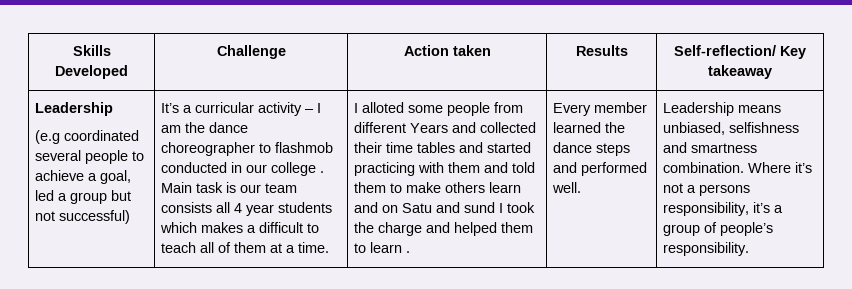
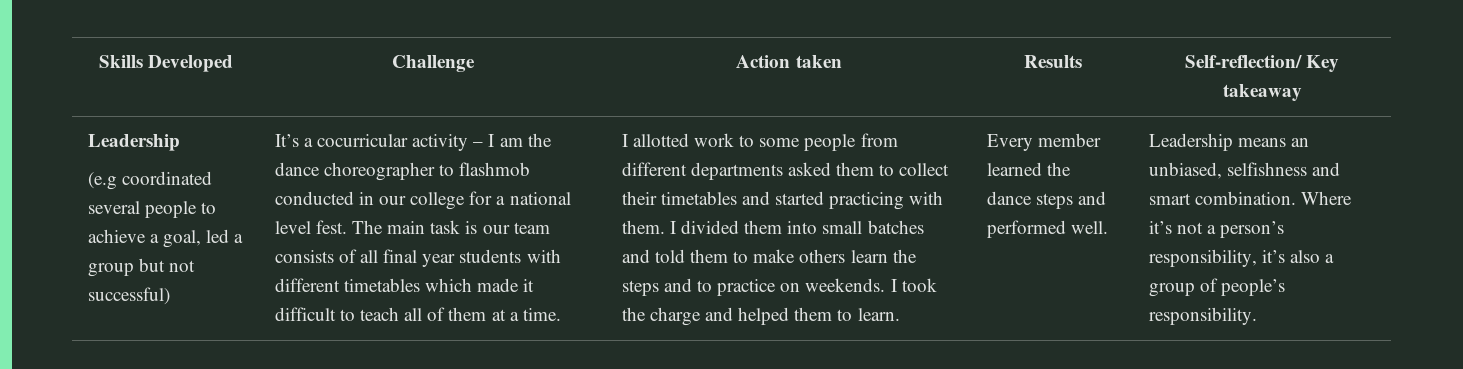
- It’s a curricular activity – I am the dance choreographer to flashmob conducted in our college . Main task is our team consists all 4 year students which makes a difficult to teach all of them at a time.
+ It’s a cocurricular activity – I am the dance choreographer to flashmob conducted in our college for a national level fest. The main task is our team consists of all final year students with different timetables which made it difficult to teach all of them at a time.
- I alloted some people from different Years and collected their time tables and started practicing with them and told them to make others learn and on Satu and sund I took the charge and helped them to learn .
+ I allotted work to some people from different departments asked them to collect their timetables and started practicing with them. I divided them into small batches and told them to make others learn the steps and to practice on weekends. I took the charge and helped them to learn.
- Leadership means unbiased, selfishness and smartness combination.
+ Leadership means an unbiased, selfishness and smart combination.
- Where it’s not a persons responsibility, it’s a group of people’s responsibility.
+ Where it’s not a person’s responsibility, it’s also a group of people’s responsibility.

